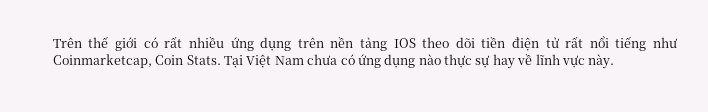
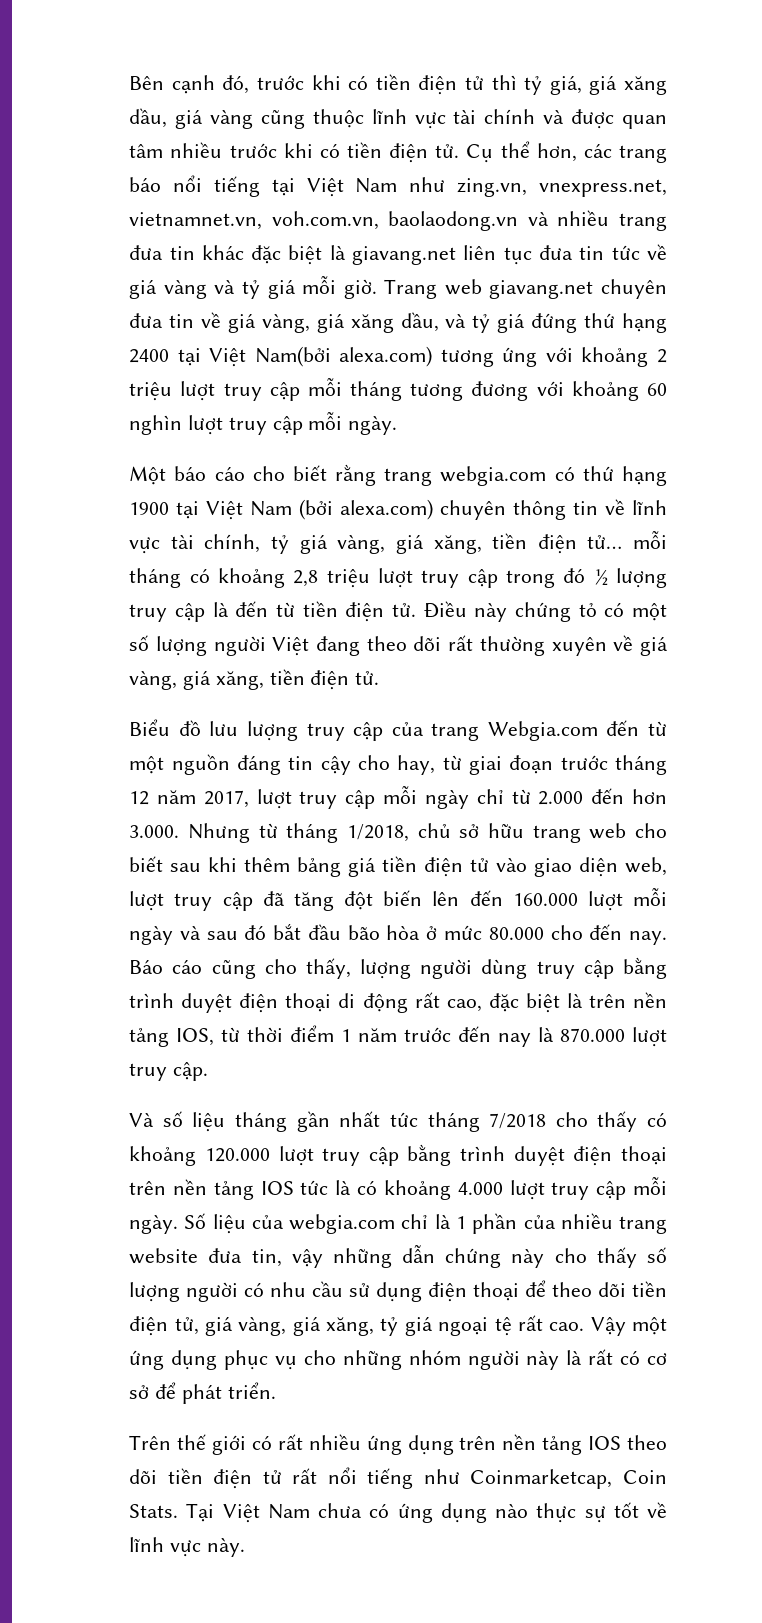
+ Bên cạnh đó, trước khi có tiền điện tử thì tỷ giá, giá xăng dầu, giá vàng cũng thuộc lĩnh vực tài chính và được quan tâm nhiều trước khi có tiền điện tử. Cụ thể hơn, các trang báo nổi tiếng tại Việt Nam như zing.vn, vnexpress.net, vietnamnet.vn, voh.com.vn, baolaodong.vn và nhiều trang đưa tin khác đặc biệt là giavang.net liên tục đưa tin tức về giá vàng và tỷ giá mỗi giờ. Trang web giavang.net chuyên đưa tin về giá vàng, giá xăng dầu, và tỷ giá đứng thứ hạng 2400 tại Việt Nam(bởi alexa.com) tương ứng với khoảng 2 triệu lượt truy cập mỗi tháng tương đương với khoảng 60 nghìn lượt truy cập mỗi ngày.
+ Một báo cáo cho biết rằng trang webgia.com có thứ hạng 1900 tại Việt Nam (bởi alexa.com) chuyên thông tin về lĩnh vực tài chính, tỷ giá vàng, giá xăng, tiền điện tử… mỗi tháng có khoảng 2,8 triệu lượt truy cập trong đó ½ lượng truy cập là đến từ tiền điện tử. Điều này chứng tỏ có một số lượng người Việt đang theo dõi rất thường xuyên về giá vàng, giá xăng, tiền điện tử.
+ Biểu đồ lưu lượng truy cập của trang Webgia.com đến từ một nguồn đáng tin cậy cho hay, từ giai đoạn trước tháng 12 năm 2017, lượt truy cập mỗi ngày chỉ từ 2.000 đến hơn 3.000. Nhưng từ tháng 1/2018, chủ sở hữu trang web cho biết sau khi thêm bảng giá tiền điện tử vào giao diện web, lượt truy cập đã tăng đột biến lên đến 160.000 lượt mỗi ngày và sau đó bắt đầu bão hòa ở mức 80.000 cho đến nay. Báo cáo cũng cho thấy, lượng người dùng truy cập bằng trình duyệt điện thoại di động rất cao, đặc biệt là trên nền tảng IOS, từ thời điểm 1 năm trước đến nay là 870.000 lượt truy cập.
+ Và số liệu tháng gần nhất tức tháng 7/2018 cho thấy có khoảng 120.000 lượt truy cập bằng trình duyệt điện thoại trên nền tảng IOS tức là có khoảng 4.000 lượt truy cập mỗi ngày. Số liệu của webgia.com chỉ là 1 phần của nhiều trang website đưa tin, vậy những dẫn chứng này cho thấy số lượng người có nhu cầu sử dụng điện thoại để theo dõi tiền điện tử, giá vàng, giá xăng, tỷ giá ngoại tệ rất cao. Vậy một ứng dụng phục vụ cho những nhóm người này là rất có cơ sở để phát triển.
- Tại Việt Nam chưa có ứng dụng nào thực sự hay về lĩnh vực này.
+ Tại Việt Nam chưa có ứng dụng nào thực sự tốt về lĩnh vực này.

